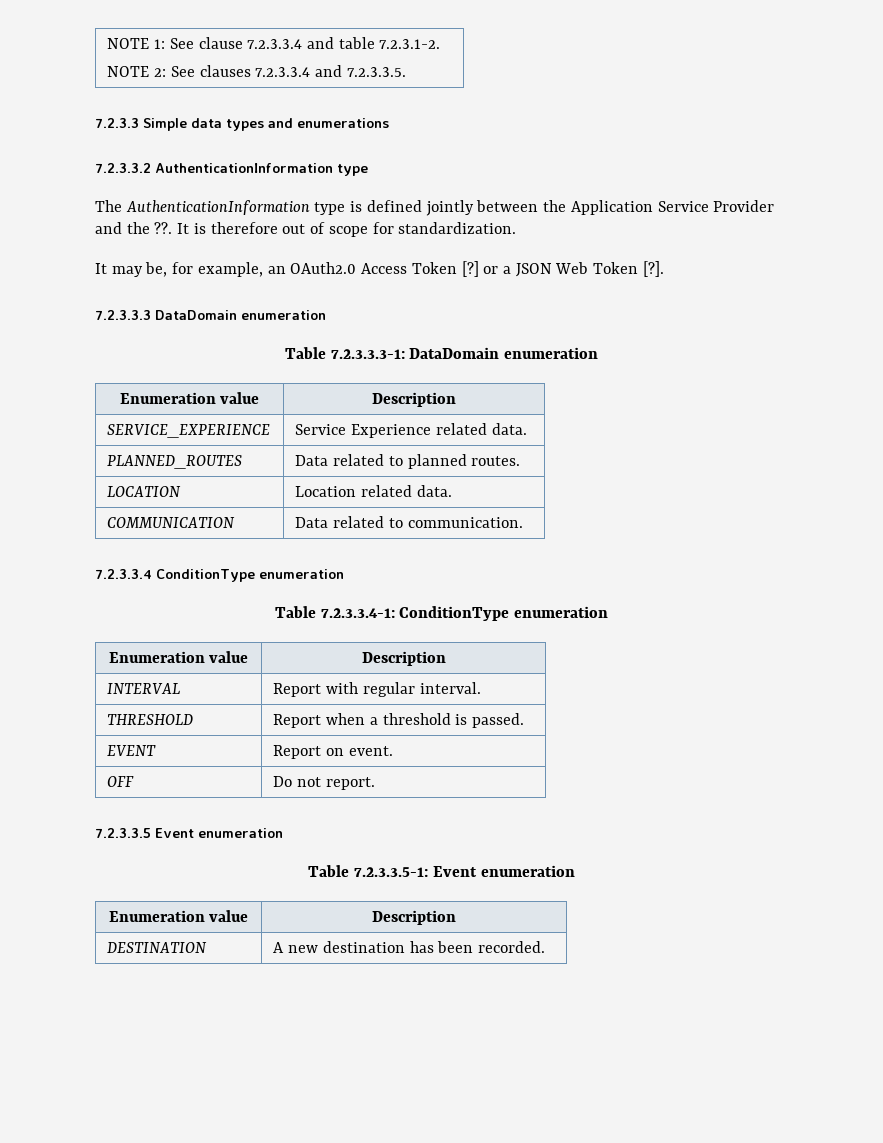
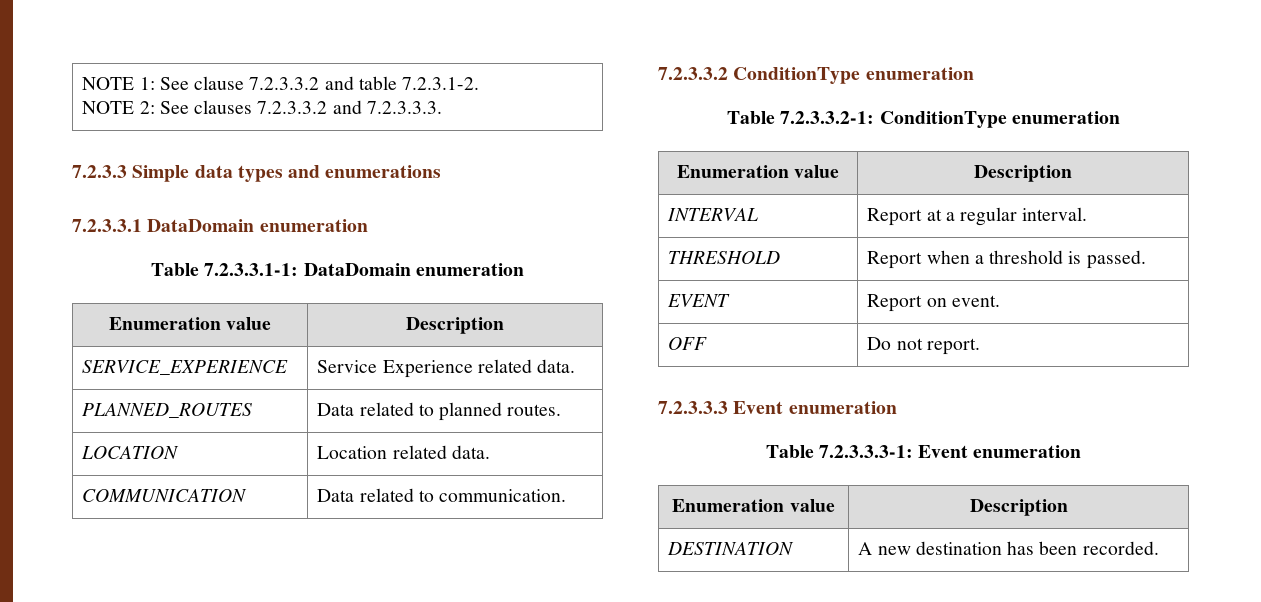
- NOTE 1: See clause 7.2.3.3.4 and table 7.2.3.1-2.
- NOTE 2: See clauses 7.2.3.3.4 and 7.2.3.3.5.
+ NOTE 1: See clause 7.2.3.3.2 and table 7.2.3.1-2.
+ NOTE 2: See clauses 7.2.3.3.2 and 7.2.3.3.3.
- 7.2.3.3.2 AuthenticationInformation type
- The AuthenticationInformation type is defined jointly between the Application Service Provider and the ??. It is therefore out of scope for standardization.
- It may be, for example, an OAuth2.0 Access Token [?] or a JSON Web Token [?].
- 7.2.3.3.3 DataDomain enumeration
+ 7.2.3.3.1 DataDomain enumeration
- Table 7.2.3.3.3-1: DataDomain enumeration
+ Table 7.2.3.3.1-1: DataDomain enumeration
- 7.2.3.3.4 ConditionType enumeration
+ 7.2.3.3.2 ConditionType enumeration
- Table 7.2.3.3.4-1: ConditionType enumeration
+ Table 7.2.3.3.2-1: ConditionType enumeration
- INTERVAL | Report with regular interval.
+ INTERVAL | Report at a regular interval.
- 7.2.3.3.5 Event enumeration
+ 7.2.3.3.3 Event enumeration
- Table 7.2.3.3.5-1: Event enumeration
+ Table 7.2.3.3.3-1: Event enumeration

